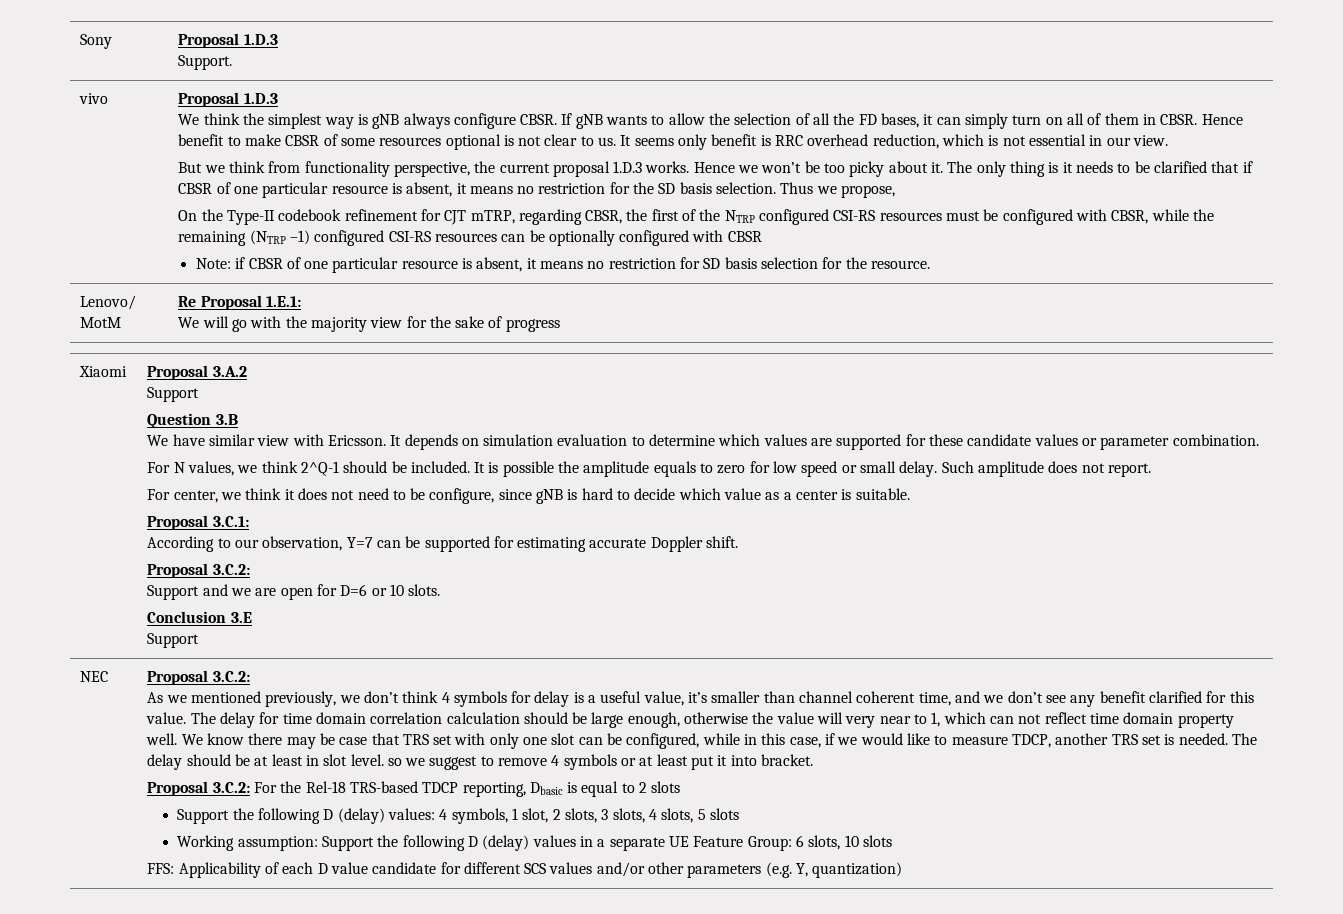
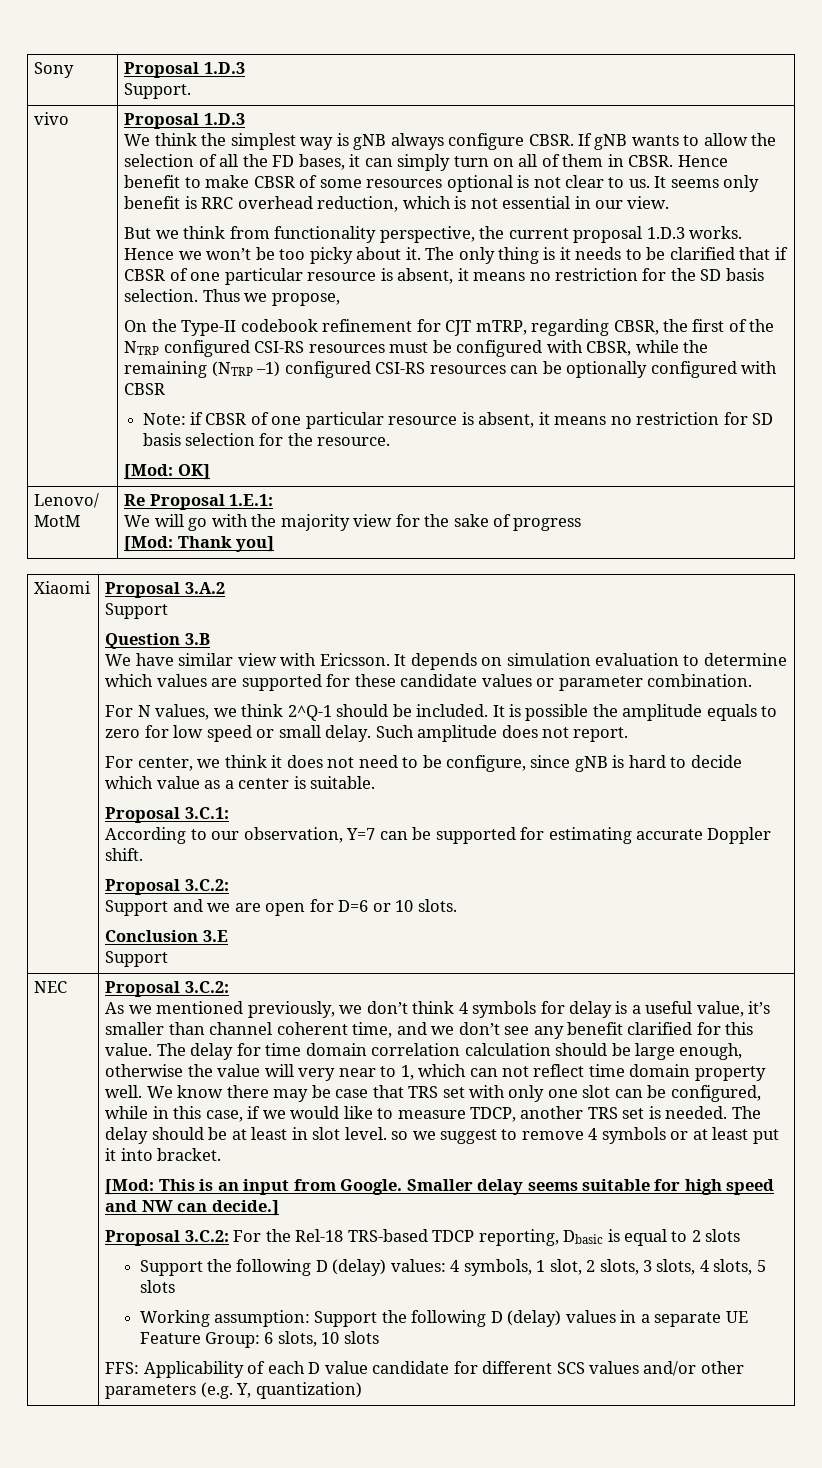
+ [Mod: OK]
  Lenovo/ MotM | Re Proposal 1.E.1:
  We will go with the majority view for the sake of progress
+ [Mod: Thank you]
+ [Mod: This is an input from Google. Smaller delay seems suitable for high speed and NW can decide.]

